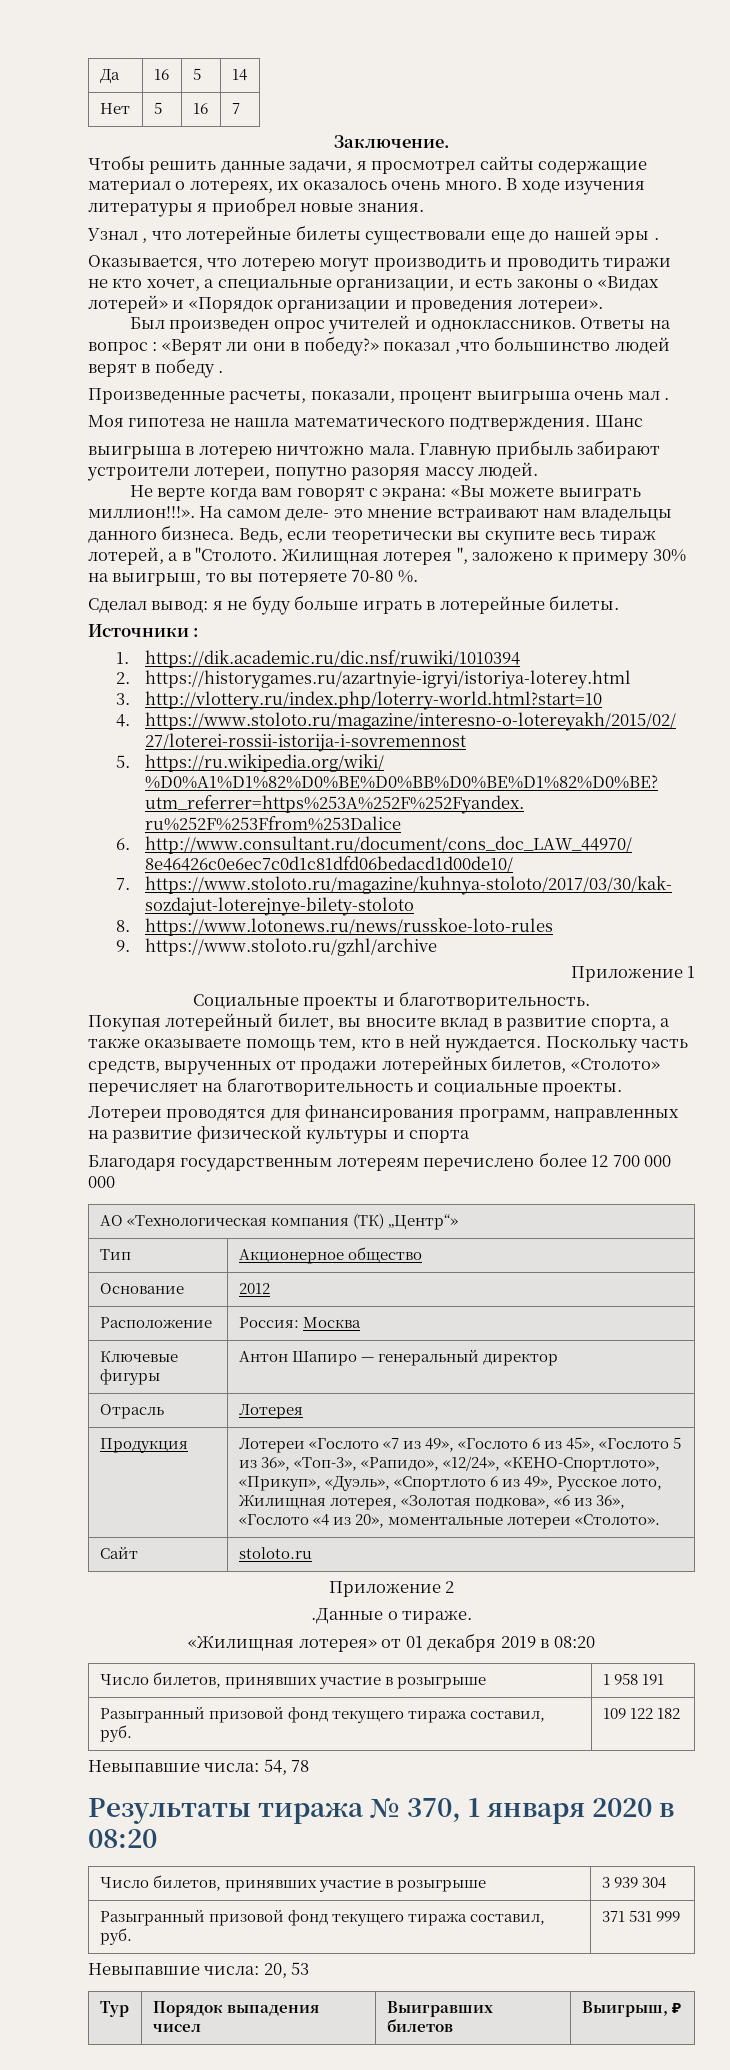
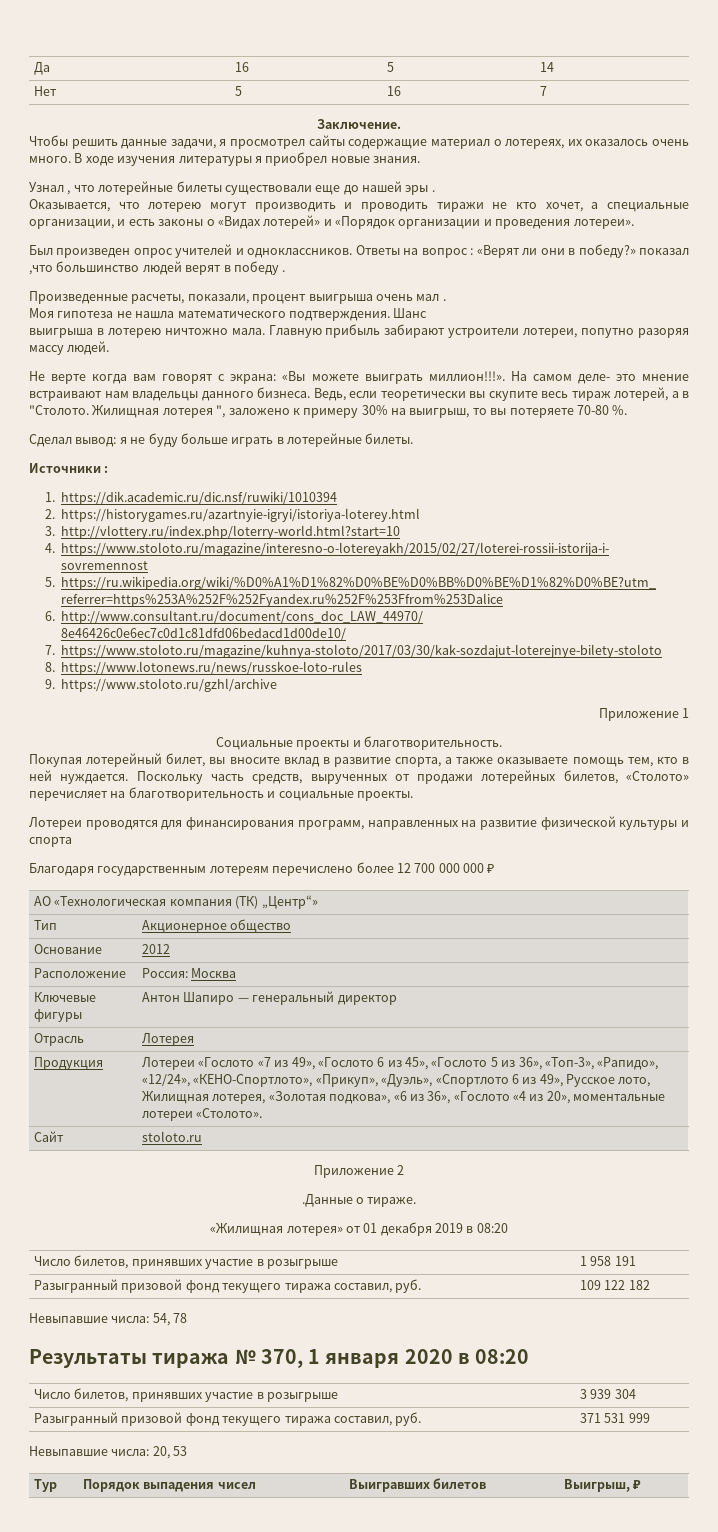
- Благодаря государственным лотереям перечислено более 12 700 000 000
+ Благодаря государственным лотереям перечислено более 12 700 000 000 ₽

